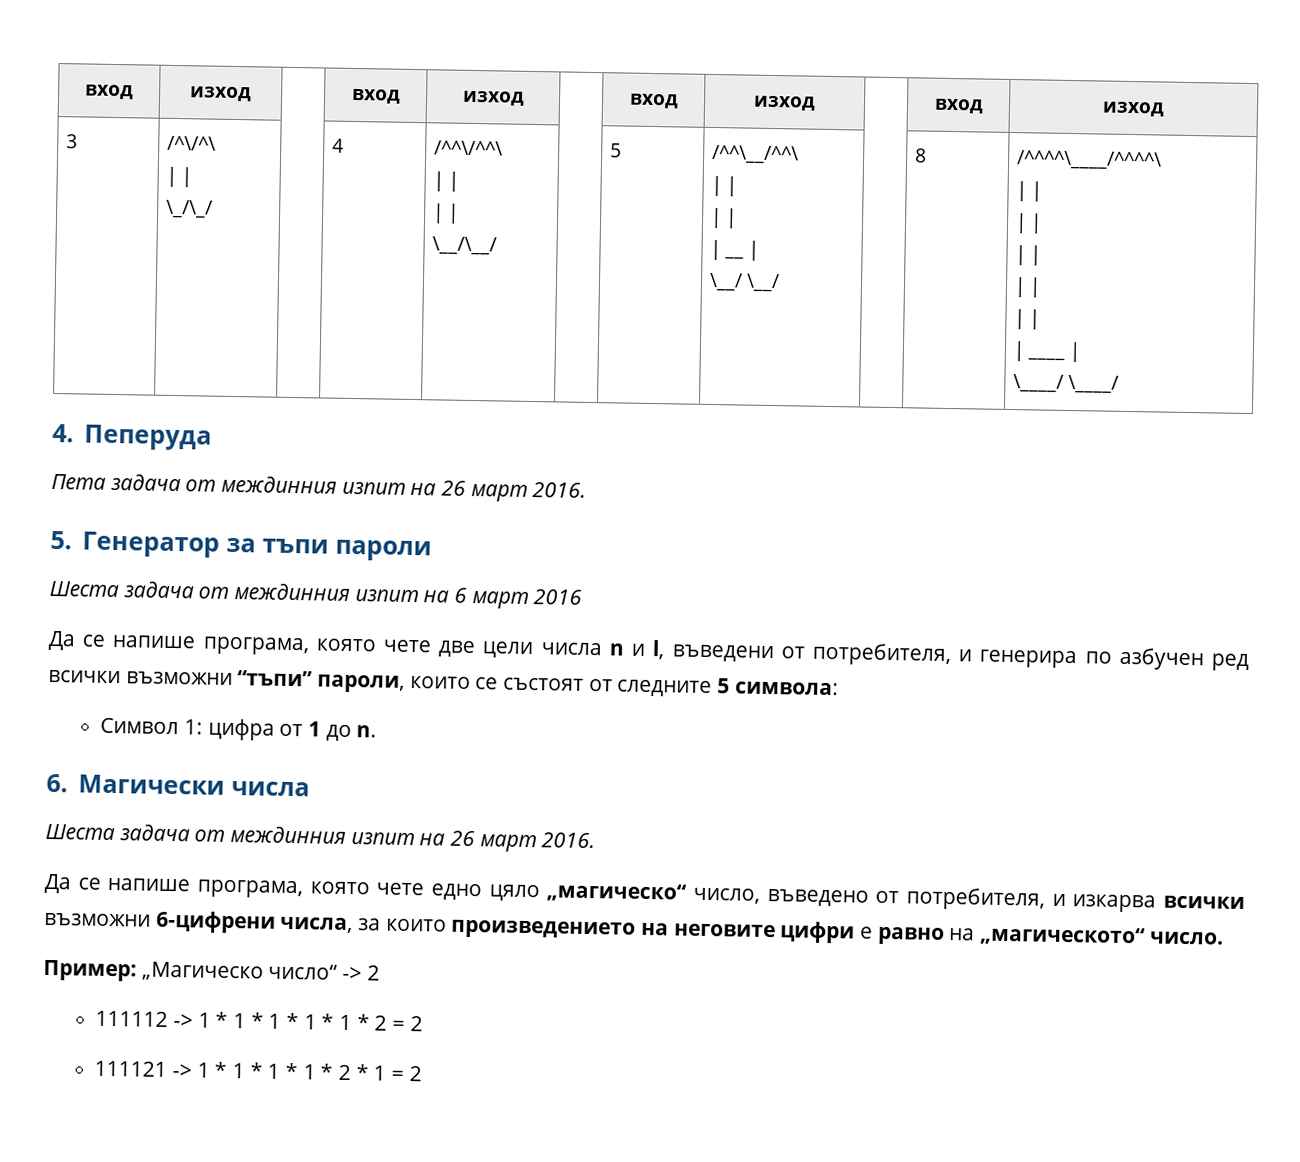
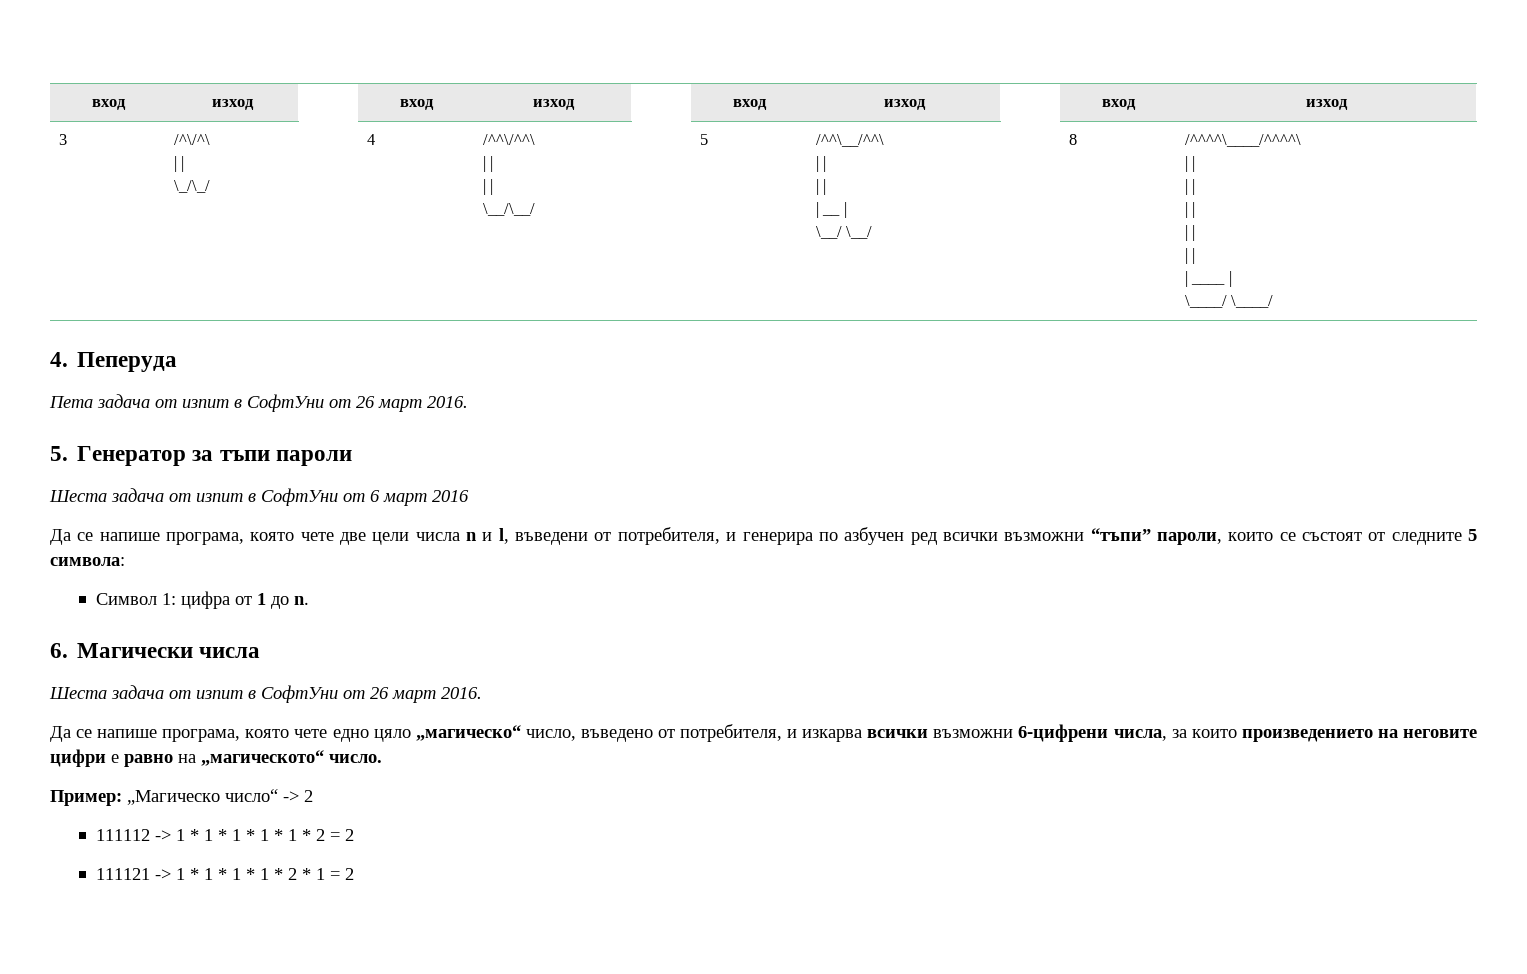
- Пета задача от междинния изпит на 26 март 2016.
+ Пета задача от изпит в СофтУни от 26 март 2016.
- Шеста задача от междинния изпит на 6 март 2016
+ Шеста задача от изпит в СофтУни от 6 март 2016
- Шеста задача от междинния изпит на 26 март 2016.
+ Шеста задача от изпит в СофтУни от 26 март 2016.

